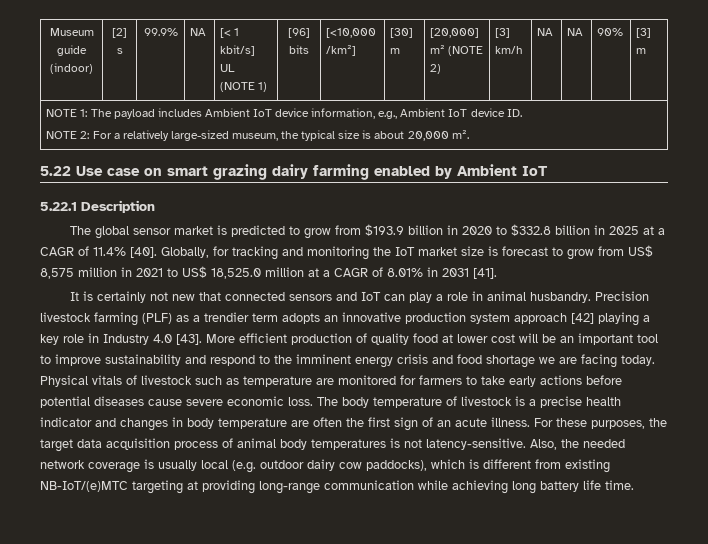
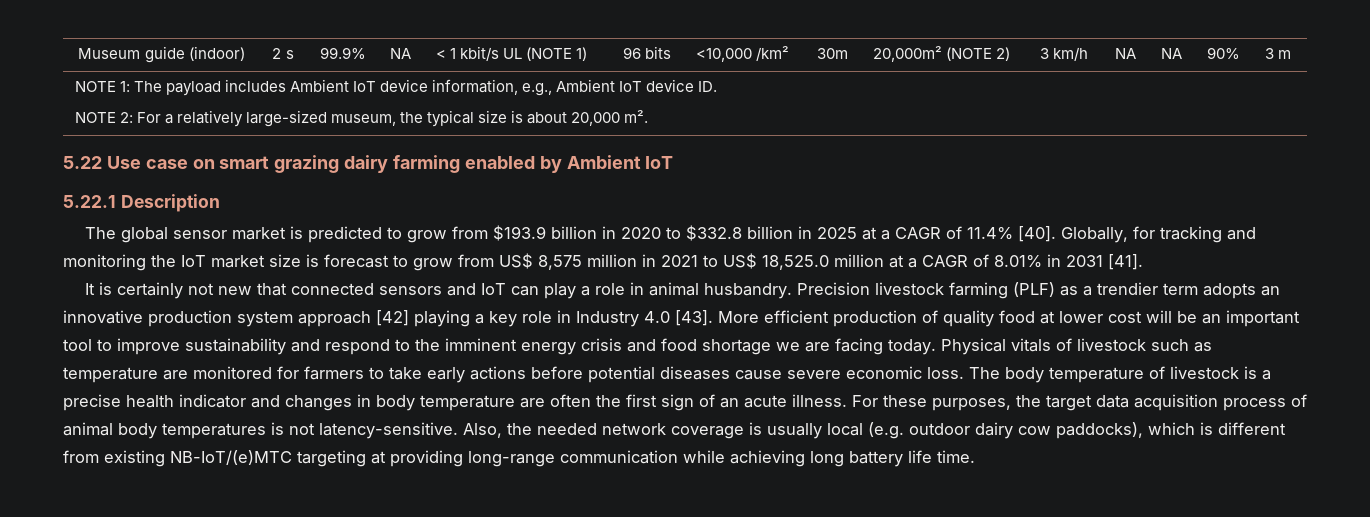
- Museum guide (indoor) | [2] s | 99.9% | NA | [< 1 kbit/s] UL (NOTE 1) | [96] bits | [<10,000 /km²] | [30] m | [20,000] m² (NOTE 2) | [3] km/h | NA | NA | 90% | [3] m
+ Museum guide (indoor) | 2 s | 99.9% | NA | < 1 kbit/s UL (NOTE 1) | 96 bits | <10,000 /km² | 30m | 20,000m² (NOTE 2) | 3 km/h | NA | NA | 90% | 3 m

